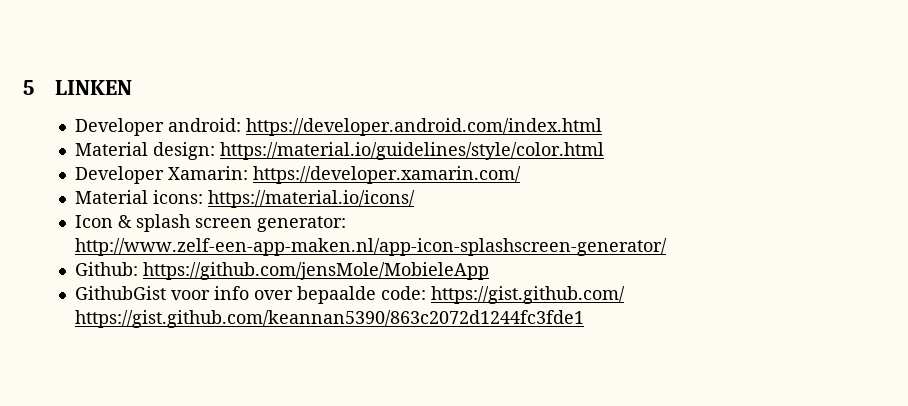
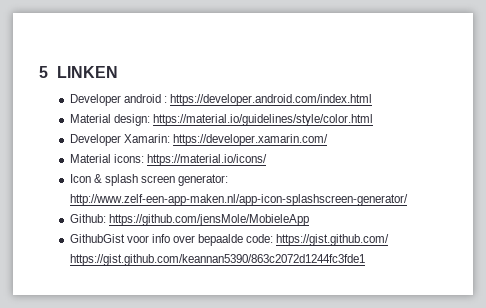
- Developer android: https://developer.android.com/index.html
+ Developer android : https://developer.android.com/index.html

